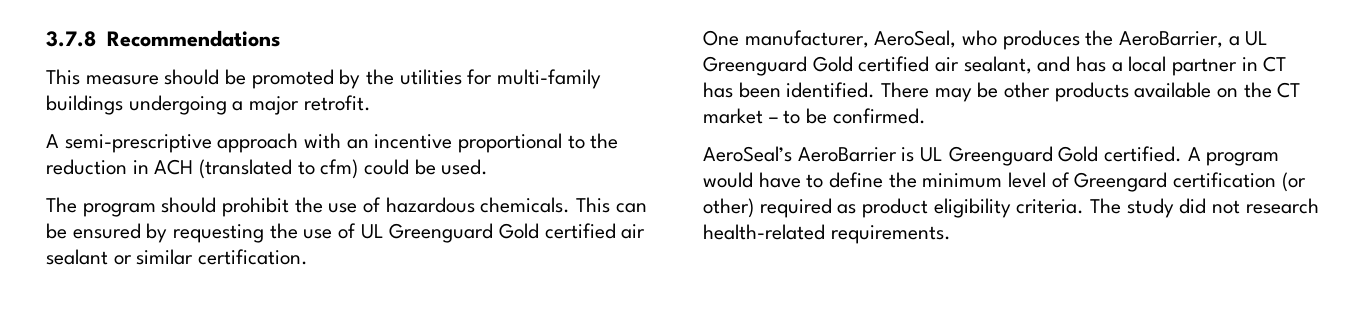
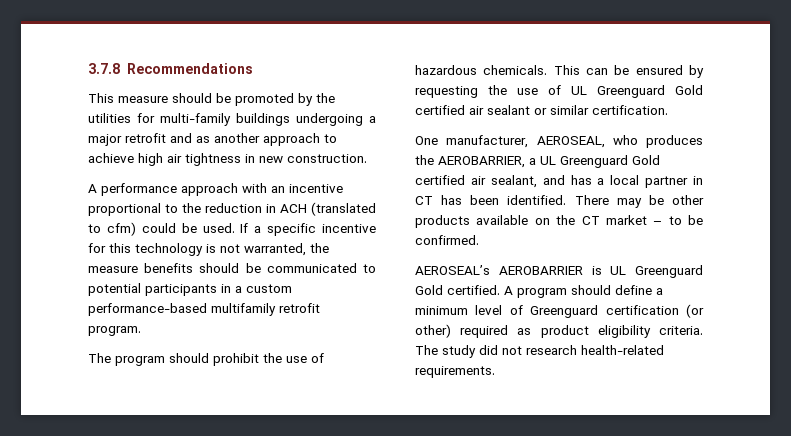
- This measure should be promoted by the utilities for multi-family buildings undergoing a major retrofit.
- A semi-prescriptive approach with an incentive proportional to the reduction in ACH (translated to cfm) could be used.
+ This measure should be promoted by the utilities for multi-family buildings undergoing a major retrofit and as another approach to achieve high air tightness in new construction.
+ A performance approach with an incentive proportional to the reduction in ACH (translated to cfm) could be used. If a specific incentive for this technology is not warranted, the measure benefits should be communicated to potential participants in a custom performance-based multifamily retrofit program.
- One manufacturer, AeroSeal, who produces the AeroBarrier, a UL Greenguard Gold certified air sealant, and has a local partner in CT has been identified.
+ One manufacturer, AEROSEAL, who produces the AEROBARRIER, a UL Greenguard Gold certified air sealant, and has a local partner in CT has been identified.
- AeroSeal’s AeroBarrier is UL Greenguard Gold certified.
+ AEROSEAL’s AEROBARRIER is UL Greenguard Gold certified.
- A program would have to define the minimum level of Greengard certification (or other) required as product eligibility criteria.
+ A program should define a minimum level of Greenguard certification (or other) required as product eligibility criteria.

